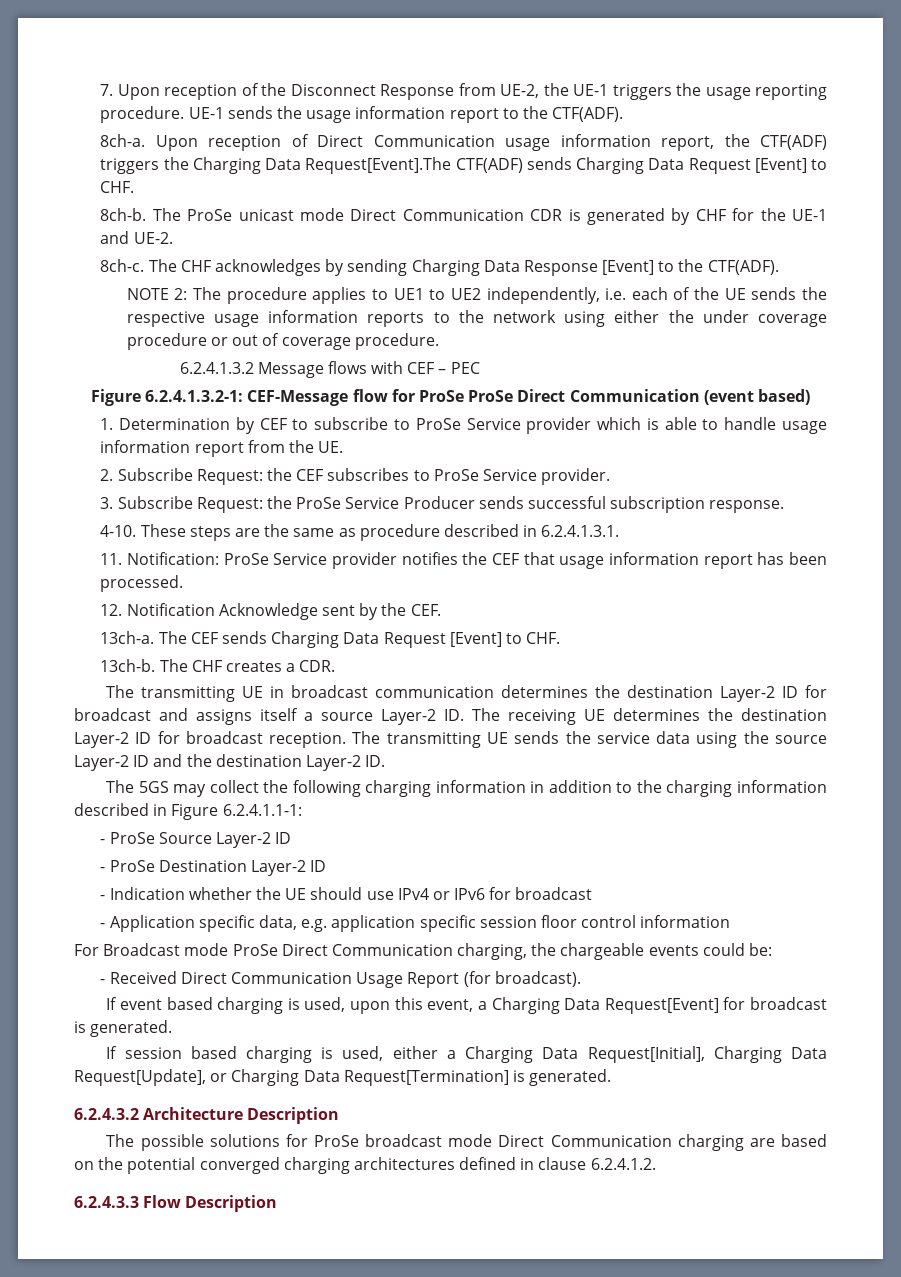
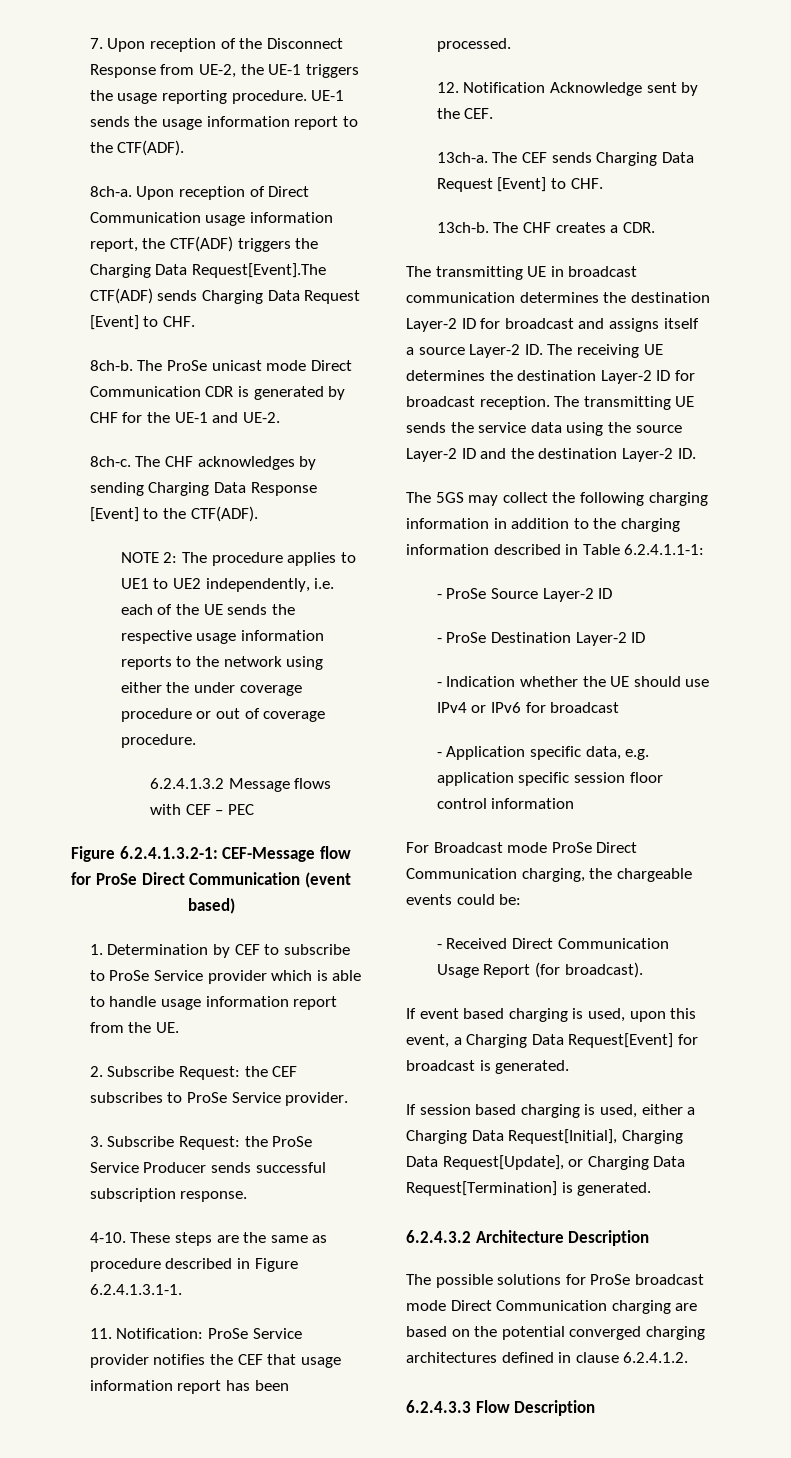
- Figure 6.2.4.1.3.2-1: CEF-Message flow for ProSe ProSe Direct Communication (event based)
+ Figure 6.2.4.1.3.2-1: CEF-Message flow for ProSe Direct Communication (event based)
- These steps are the same as procedure described in 6.2.4.1.3.1.
+ These steps are the same as procedure described in Figure 6.2.4.1.3.1-1.
- The 5GS may collect the following charging information in addition to the charging information described in Figure 6.2.4.1.1-1:
+ The 5GS may collect the following charging information in addition to the charging information described in Table 6.2.4.1.1-1:

